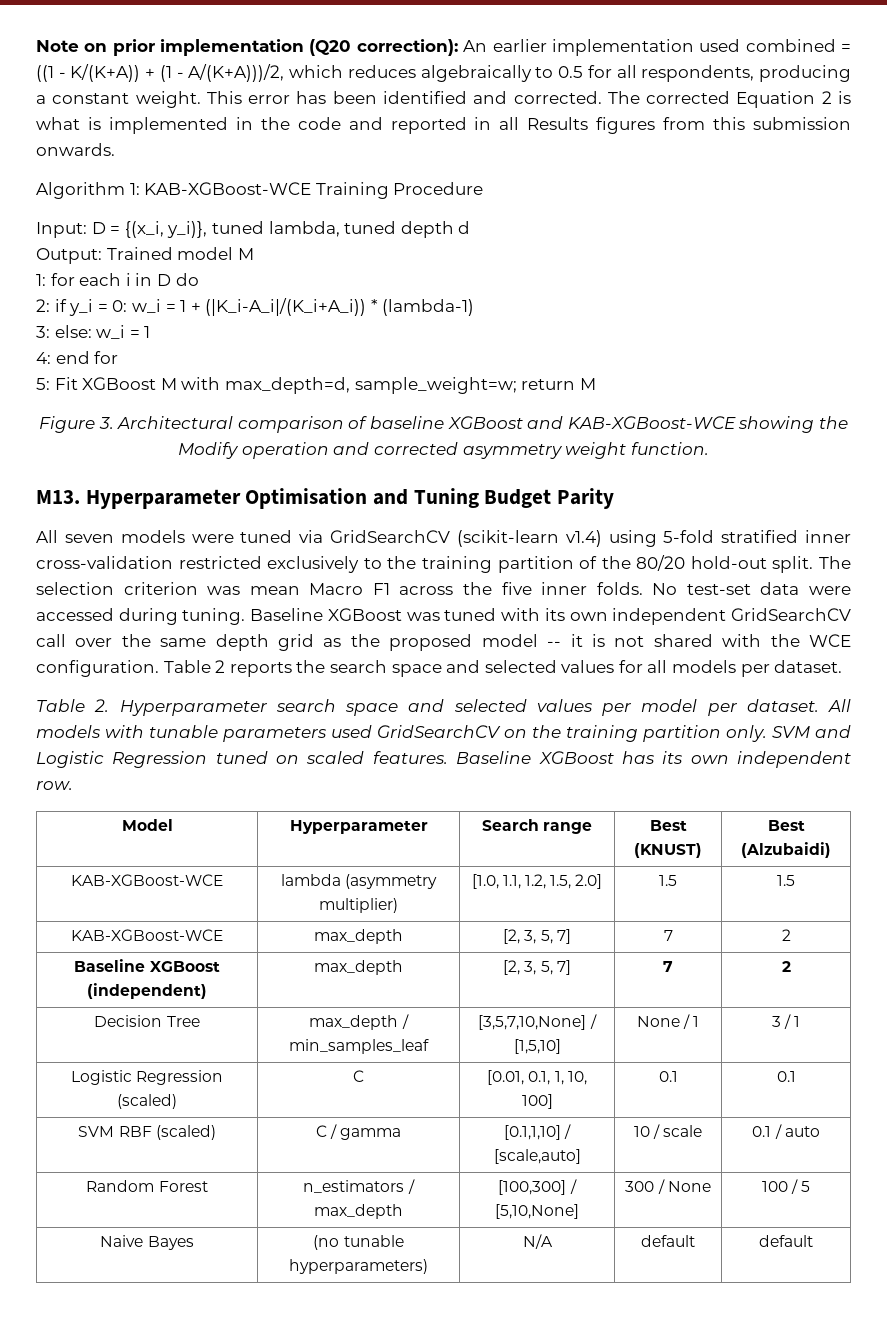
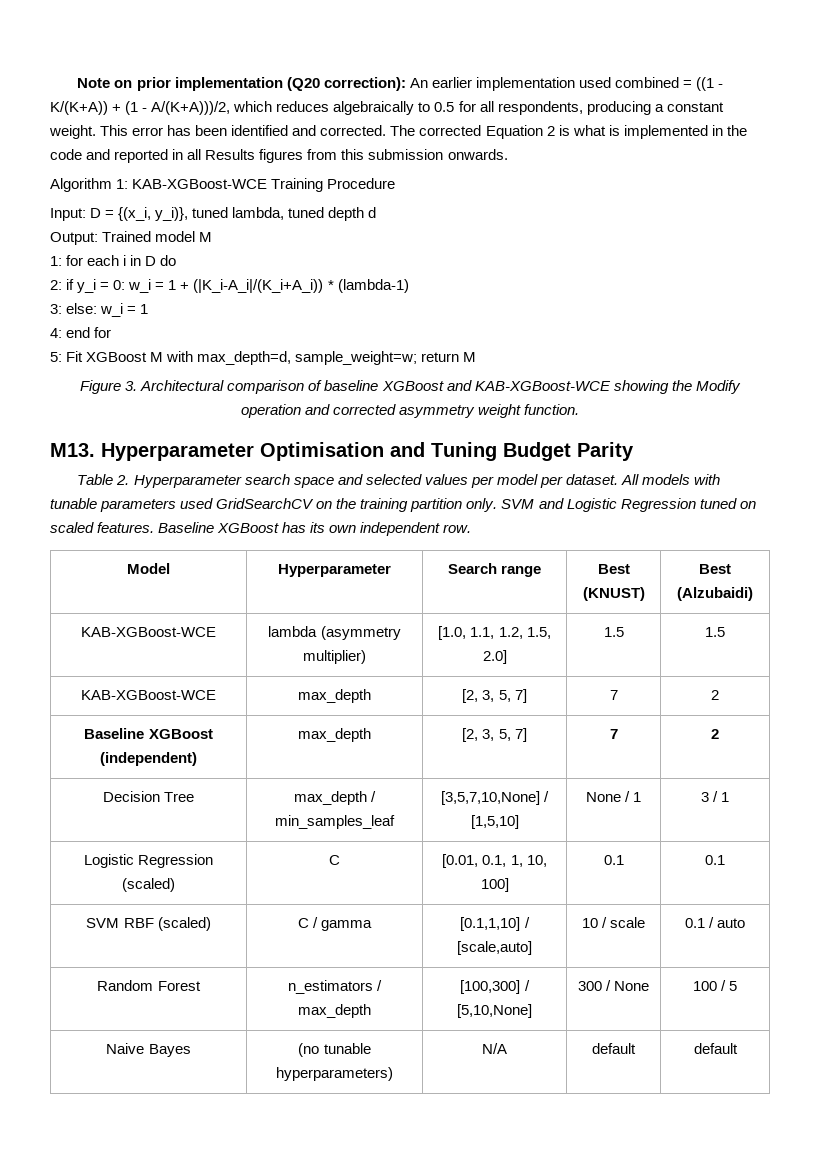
- All seven models were tuned via GridSearchCV (scikit-learn v1.4) using 5-fold stratified inner cross-validation restricted exclusively to the training partition of the 80/20 hold-out split. The selection criterion was mean Macro F1 across the five inner folds. No test-set data were accessed during tuning. Baseline XGBoost was tuned with its own independent GridSearchCV call over the same depth grid as the proposed model -- it is not shared with the WCE configuration. Table 2 reports the search space and selected values for all models per dataset.

